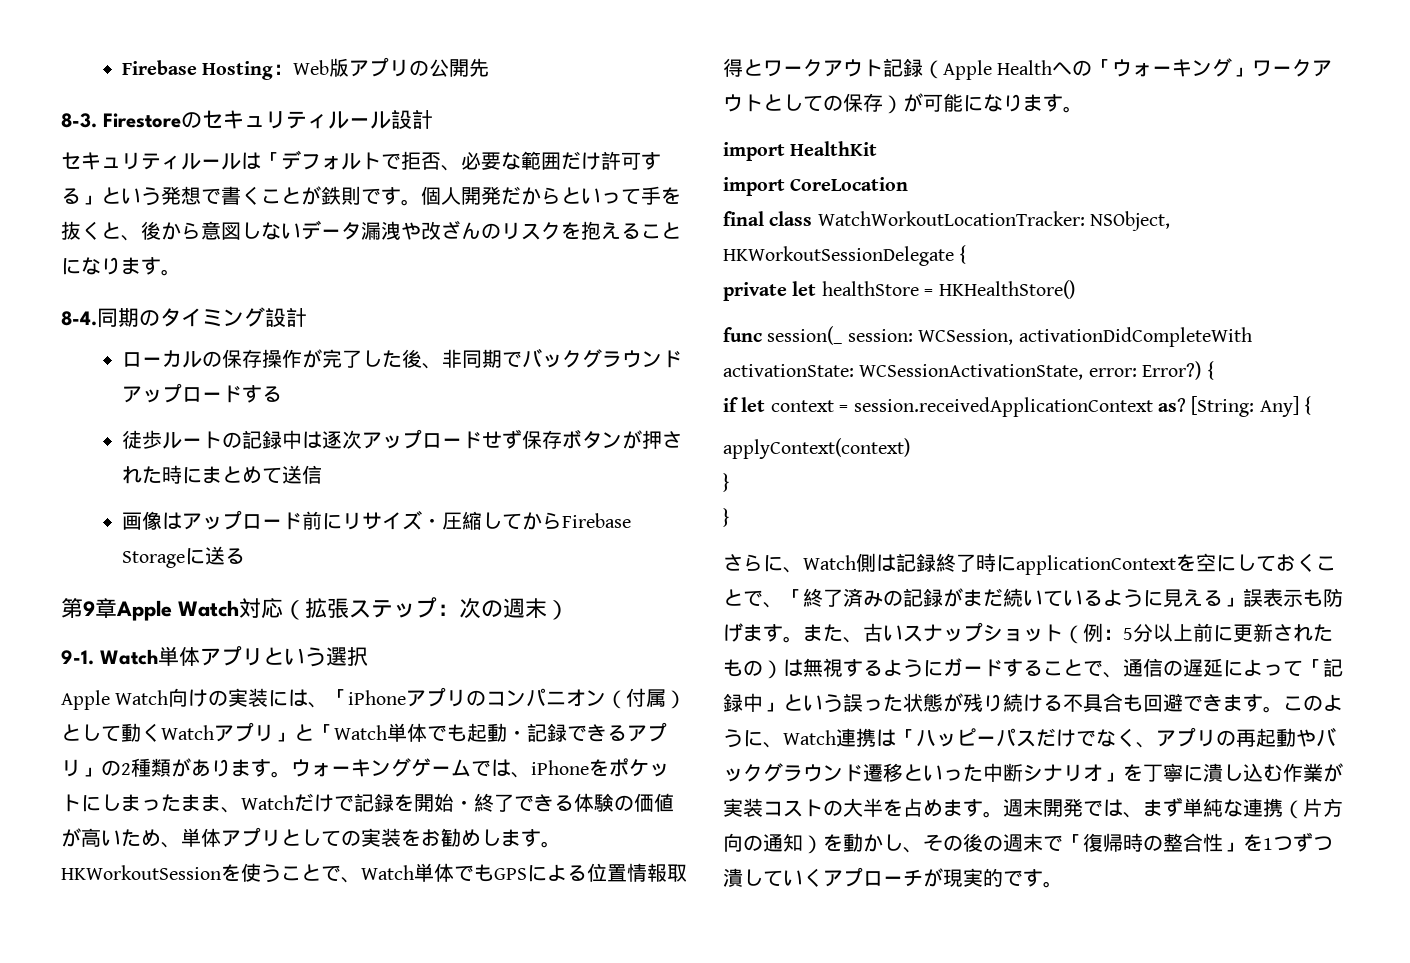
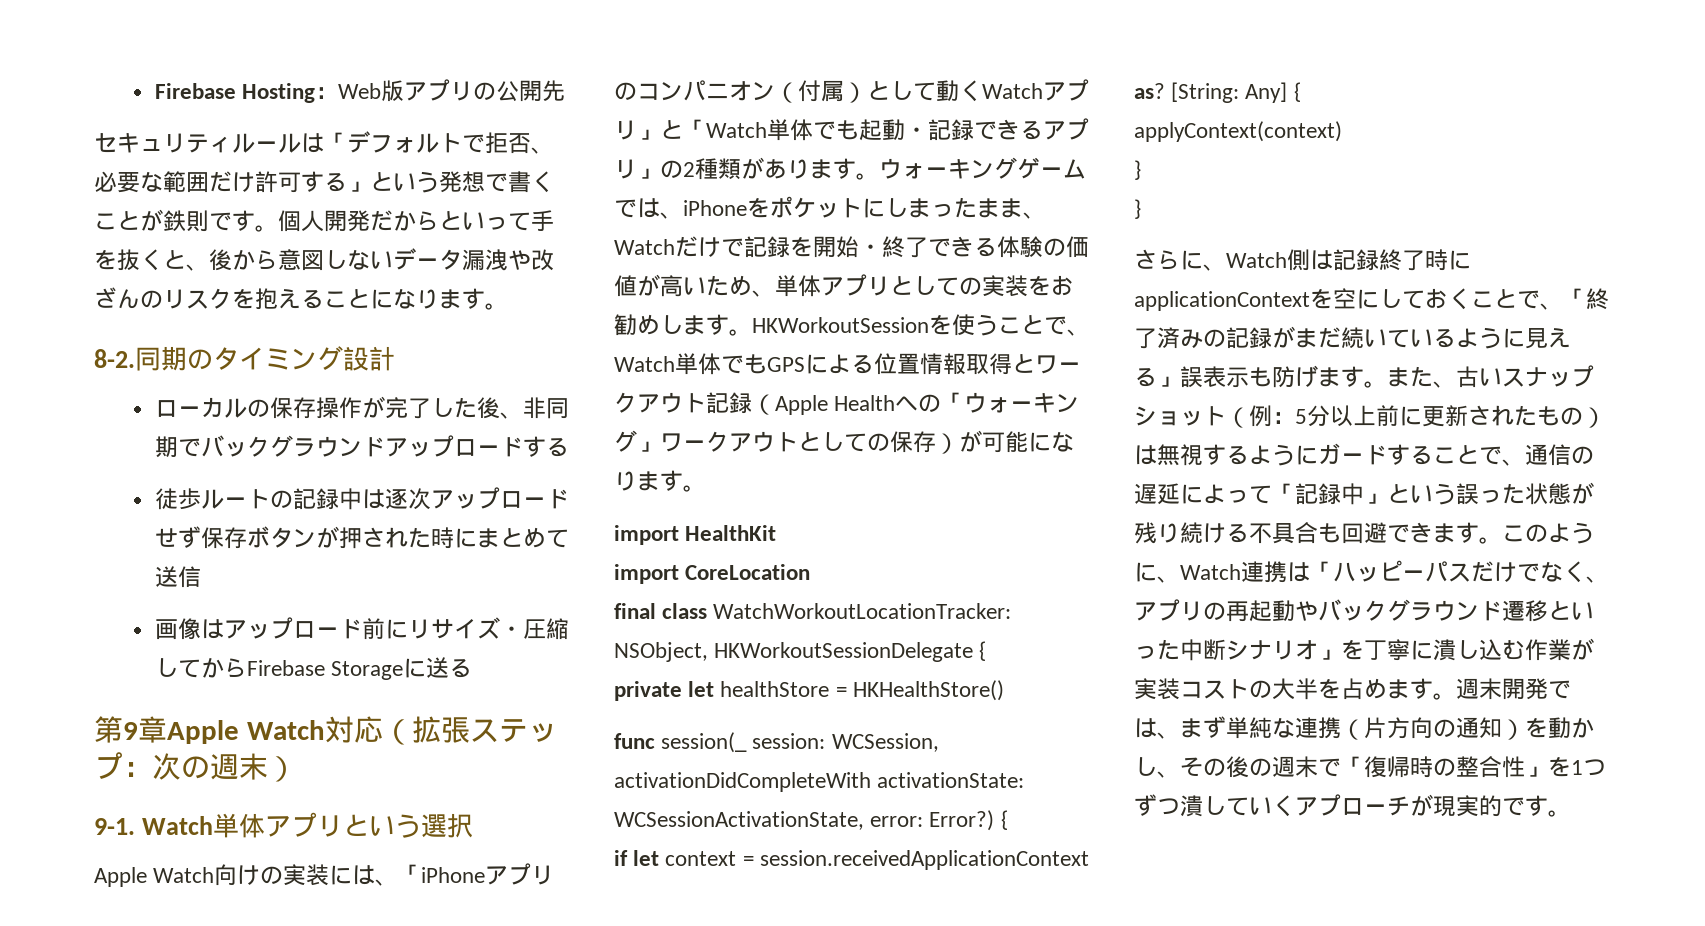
- 8-3. Firestoreのセキュリティルール設計
- 8-4.
+ 8-2.

